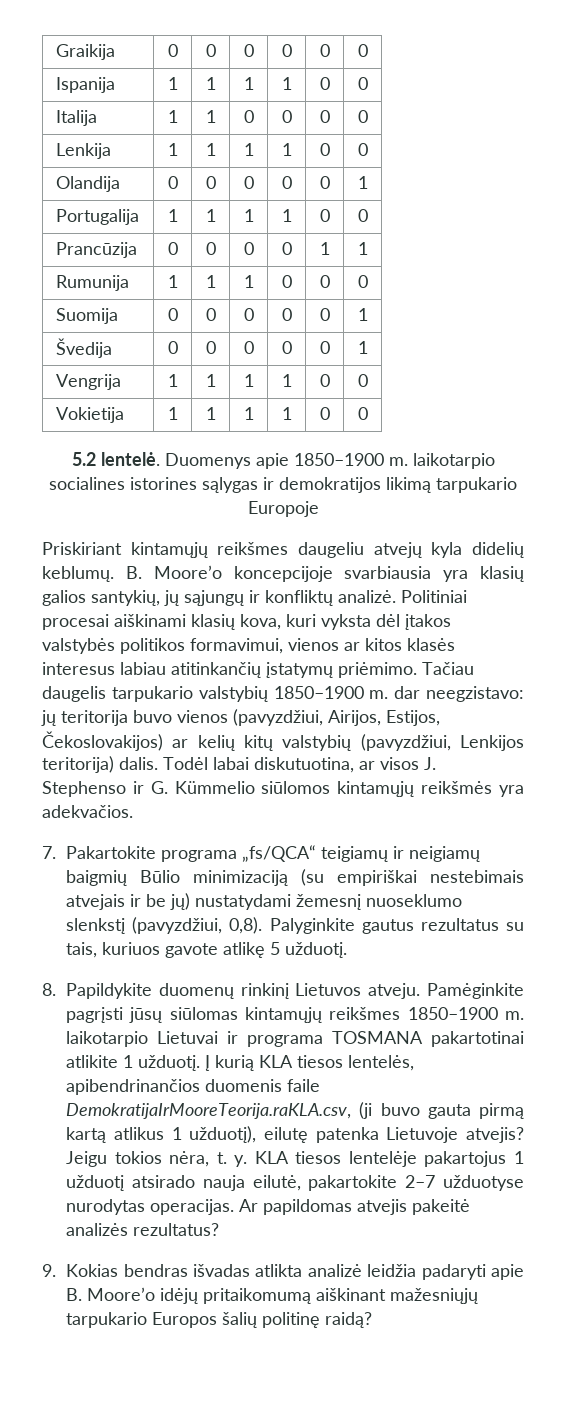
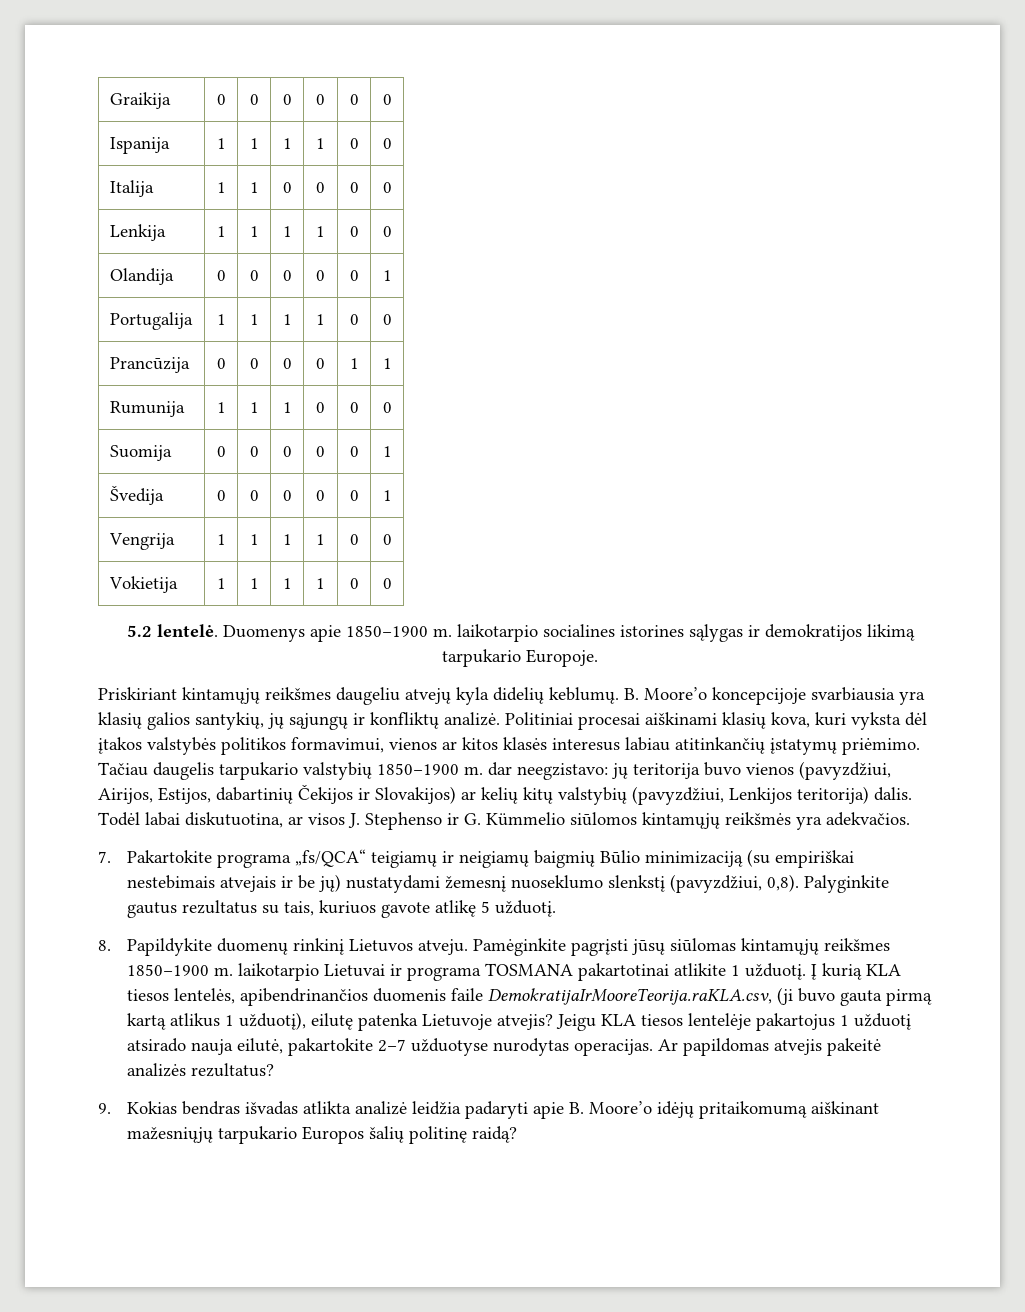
- Duomenys apie 1850–1900 m. laikotarpio socialines istorines sąlygas ir demokratijos likimą tarpukario Europoje
+ Duomenys apie 1850–1900 m. laikotarpio socialines istorines sąlygas ir demokratijos likimą tarpukario Europoje.
- Tačiau daugelis tarpukario valstybių 1850–1900 m. dar neegzistavo: jų teritorija buvo vienos (pavyzdžiui, Airijos, Estijos, Čekoslovakijos) ar kelių kitų valstybių (pavyzdžiui, Lenkijos teritorija) dalis.
+ Tačiau daugelis tarpukario valstybių 1850–1900 m. dar neegzistavo: jų teritorija buvo vienos (pavyzdžiui, Airijos, Estijos, dabartinių Čekijos ir Slovakijos) ar kelių kitų valstybių (pavyzdžiui, Lenkijos teritorija) dalis.
- Jeigu tokios nėra, t. y. KLA tiesos lentelėje pakartojus 1 užduotį atsirado nauja eilutė, pakartokite 2–7 užduotyse nurodytas operacijas.
+ Jeigu KLA tiesos lentelėje pakartojus 1 užduotį atsirado nauja eilutė, pakartokite 2–7 užduotyse nurodytas operacijas.

